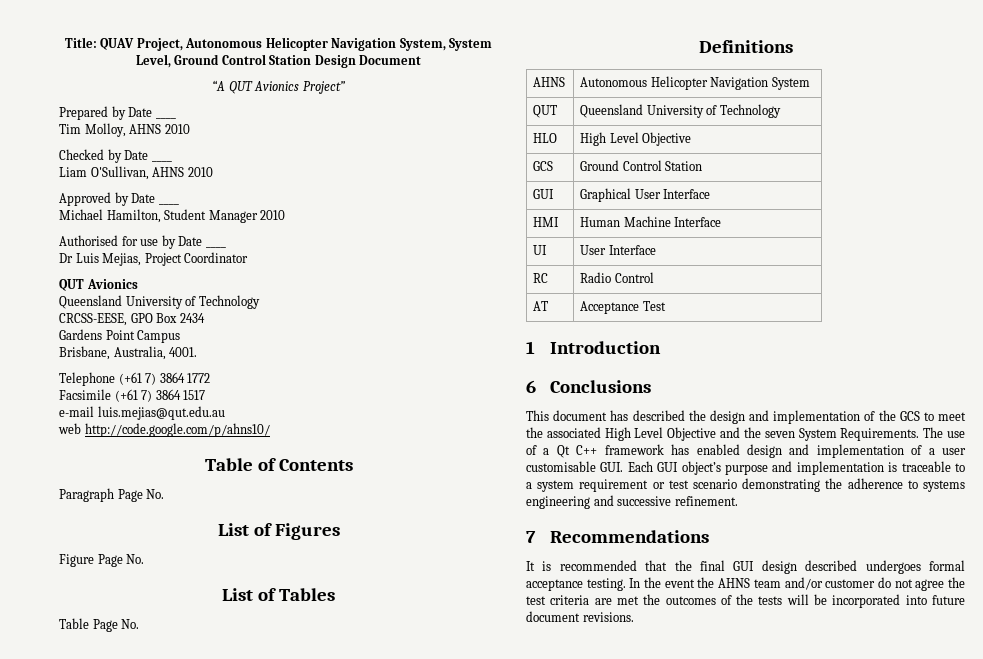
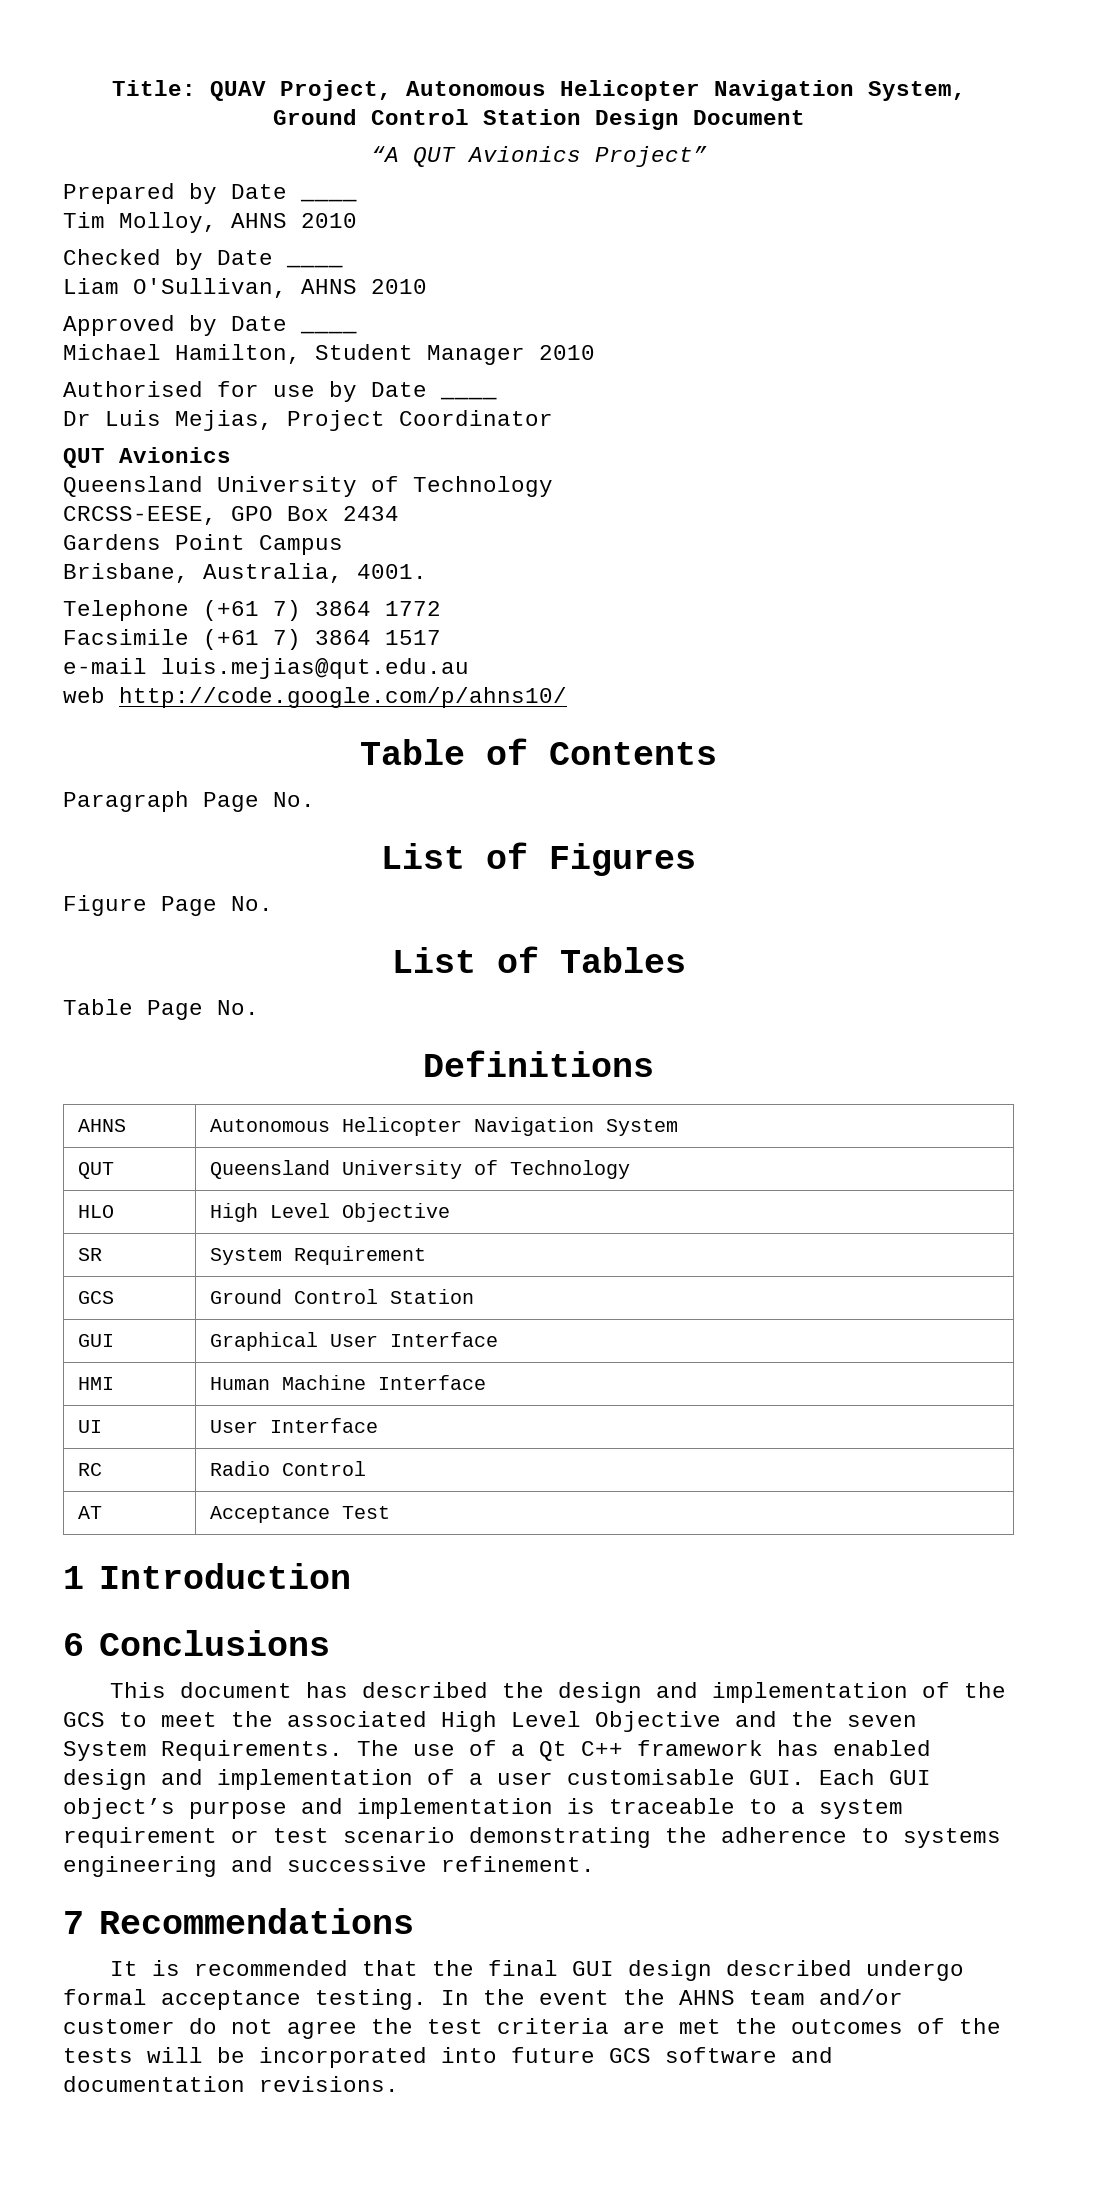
- Title: QUAV Project, Autonomous Helicopter Navigation System, System Level, Ground Control Station Design Document
+ Title: QUAV Project, Autonomous Helicopter Navigation System, Ground Control Station Design Document
+ SR | System Requirement
- It is recommended that the final GUI design described undergoes formal acceptance testing.
+ It is recommended that the final GUI design described undergo formal acceptance testing.
- In the event the AHNS team and/or customer do not agree the test criteria are met the outcomes of the tests will be incorporated into future document revisions.
+ In the event the AHNS team and/or customer do not agree the test criteria are met the outcomes of the tests will be incorporated into future GCS software and documentation revisions.

